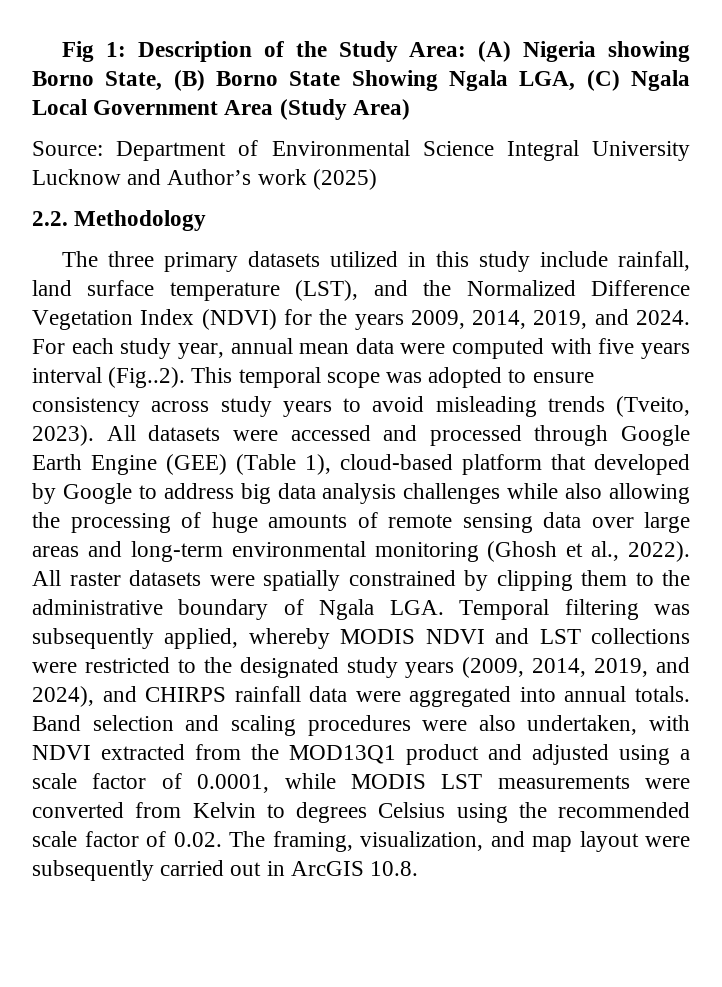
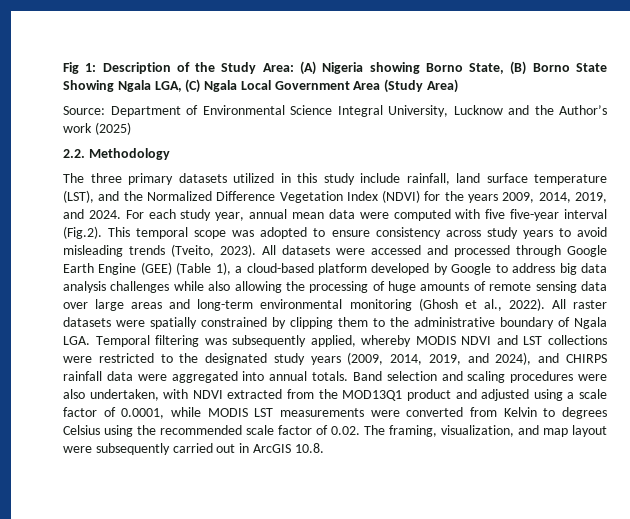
- Source: Department of Environmental Science Integral University Lucknow and Author’s work (2025)
+ Source: Department of Environmental Science Integral University, Lucknow and the Author’s work (2025)
- For each study year, annual mean data were computed with five years interval (Fig..2). This temporal scope was adopted to ensure consistency across study years to avoid misleading trends (Tveito, 2023).
+ For each study year, annual mean data were computed with five five-year interval (Fig.2). This temporal scope was adopted to ensure consistency across study years to avoid misleading trends (Tveito, 2023).
- All datasets were accessed and processed through Google Earth Engine (GEE) (Table 1), cloud-based platform that developed by Google to address big data analysis challenges while also allowing the processing of huge amounts of remote sensing data over large areas and long-term environmental monitoring (Ghosh et al., 2022).
+ All datasets were accessed and processed through Google Earth Engine (GEE) (Table 1), a cloud-based platform developed by Google to address big data analysis challenges while also allowing the processing of huge amounts of remote sensing data over large areas and long-term environmental monitoring (Ghosh et al., 2022).

